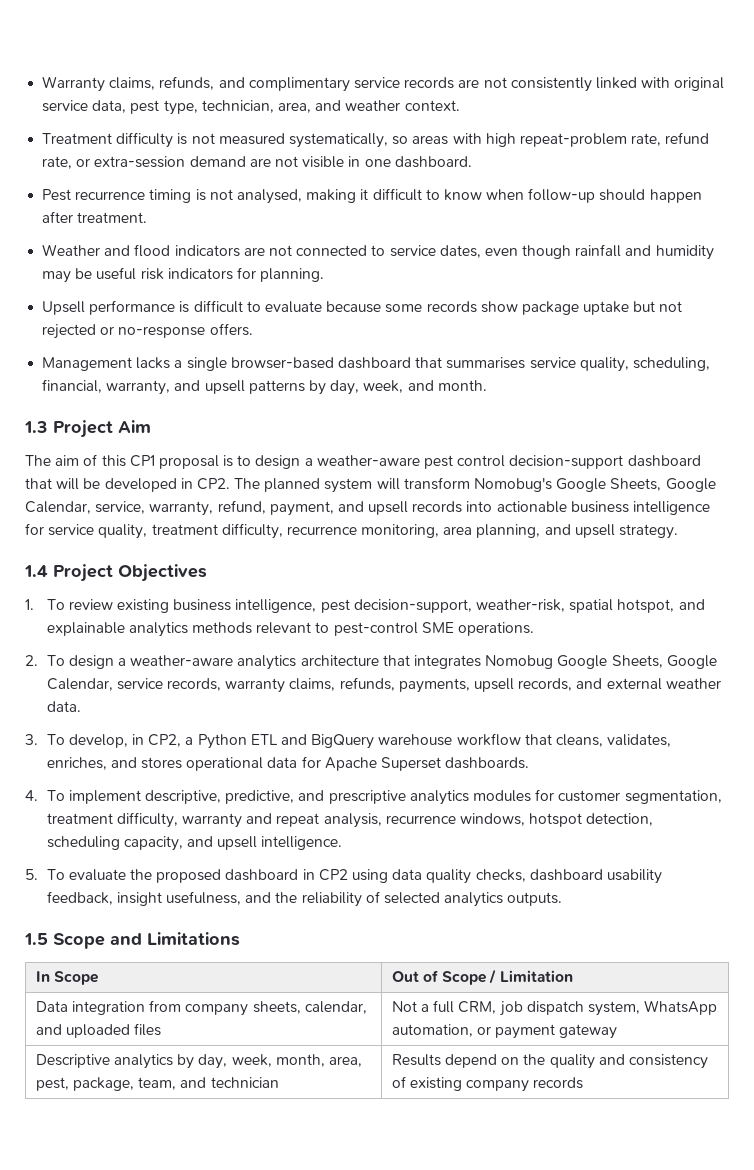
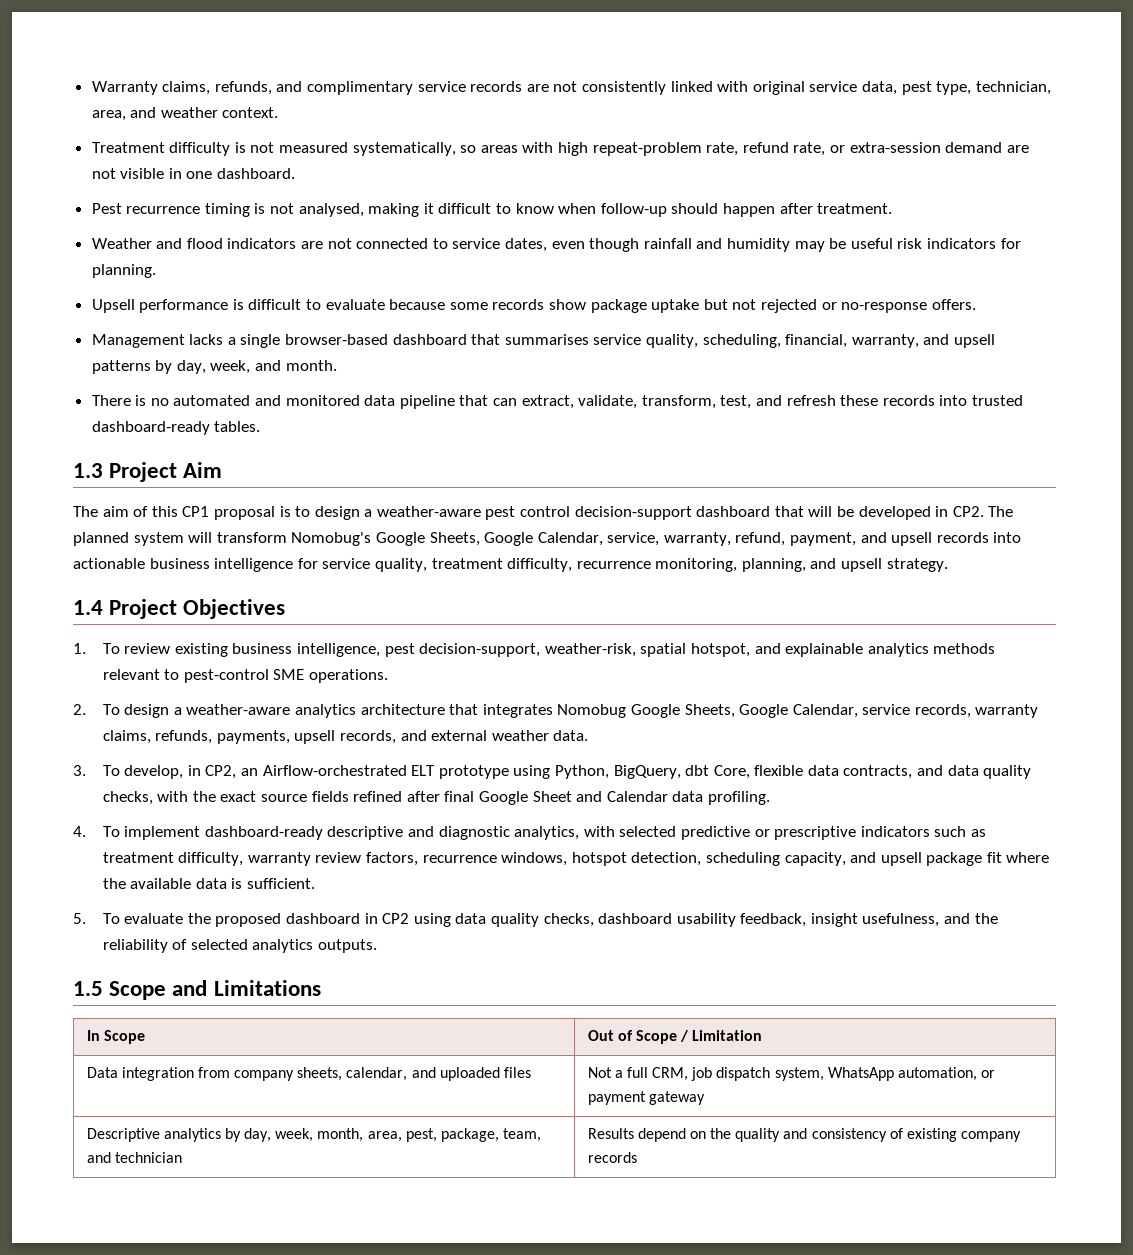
+ There is no automated and monitored data pipeline that can extract, validate, transform, test, and refresh these records into trusted dashboard-ready tables.
- The aim of this CP1 proposal is to design a weather-aware pest control decision-support dashboard that will be developed in CP2. The planned system will transform Nomobug's Google Sheets, Google Calendar, service, warranty, refund, payment, and upsell records into actionable business intelligence for service quality, treatment difficulty, recurrence monitoring, area planning, and upsell strategy.
+ The aim of this CP1 proposal is to design a weather-aware pest control decision-support dashboard that will be developed in CP2. The planned system will transform Nomobug's Google Sheets, Google Calendar, service, warranty, refund, payment, and upsell records into actionable business intelligence for service quality, treatment difficulty, recurrence monitoring, planning, and upsell strategy.
- 3. To develop, in CP2, a Python ETL and BigQuery warehouse workflow that cleans, validates, enriches, and stores operational data for Apache Superset dashboards.
- 4. To implement descriptive, predictive, and prescriptive analytics modules for customer segmentation, treatment difficulty, warranty and repeat analysis, recurrence windows, hotspot detection, scheduling capacity, and upsell intelligence.
+ 3. To develop, in CP2, an Airflow-orchestrated ELT prototype using Python, BigQuery, dbt Core, flexible data contracts, and data quality checks, with the exact source fields refined after final Google Sheet and Calendar data profiling.
+ 4. To implement dashboard-ready descriptive and diagnostic analytics, with selected predictive or prescriptive indicators such as treatment difficulty, warranty review factors, recurrence windows, hotspot detection, scheduling capacity, and upsell package fit where the available data is sufficient.

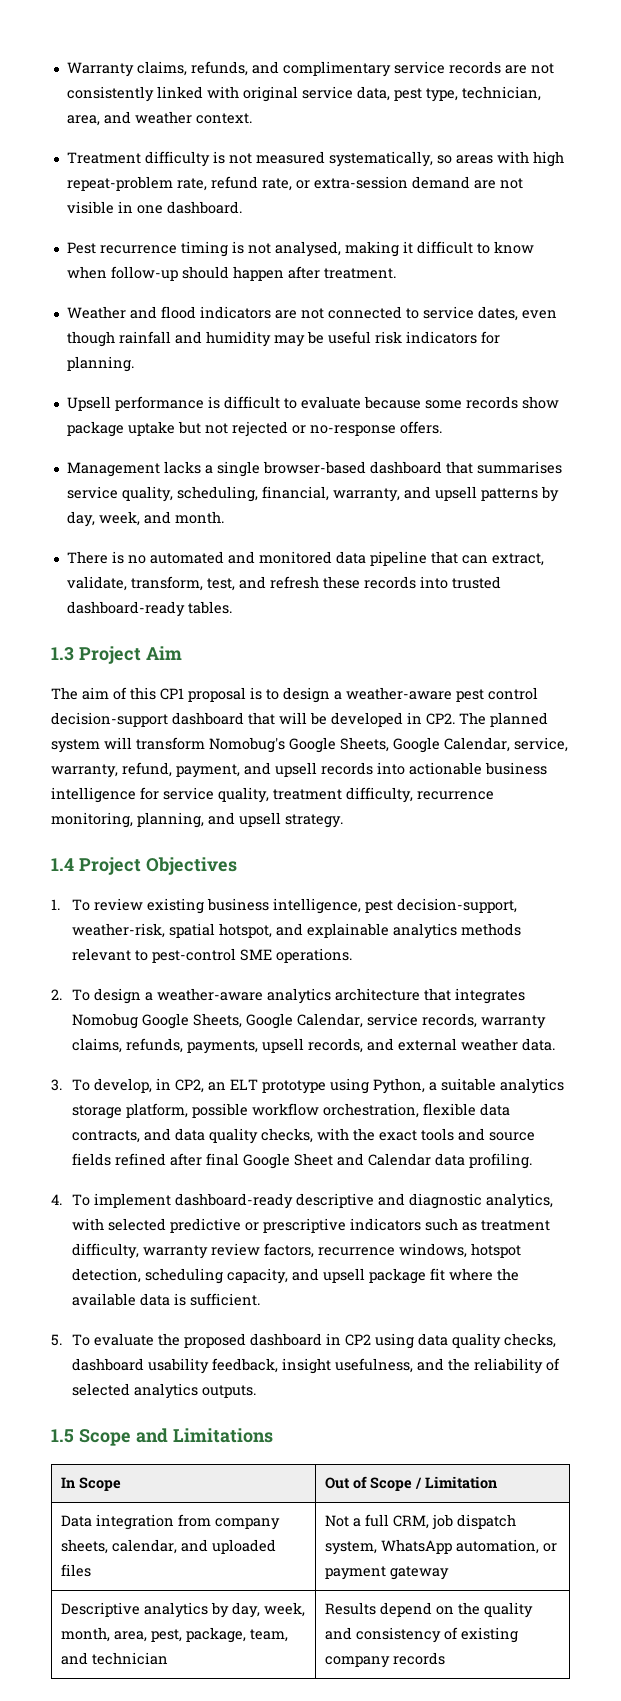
- 3. To develop, in CP2, an Airflow-orchestrated ELT prototype using Python, BigQuery, dbt Core, flexible data contracts, and data quality checks, with the exact source fields refined after final Google Sheet and Calendar data profiling.
+ 3. To develop, in CP2, an ELT prototype using Python, a suitable analytics storage platform, possible workflow orchestration, flexible data contracts, and data quality checks, with the exact tools and source fields refined after final Google Sheet and Calendar data profiling.

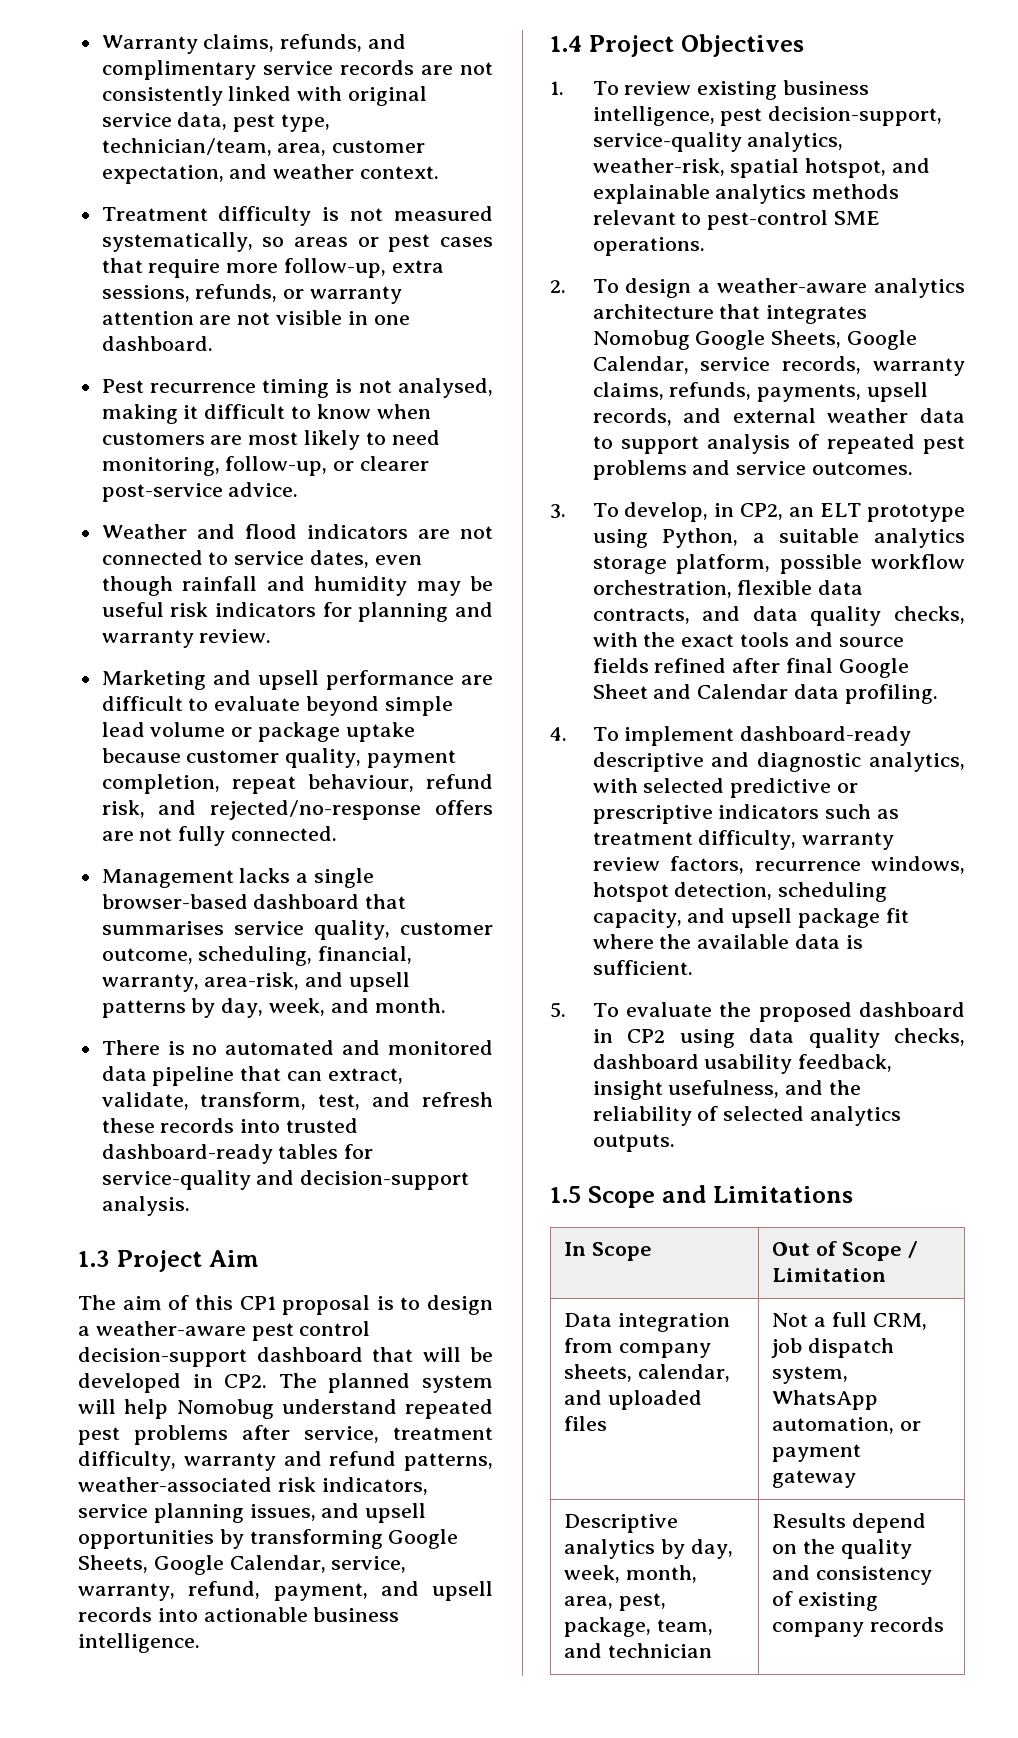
- Warranty claims, refunds, and complimentary service records are not consistently linked with original service data, pest type, technician, area, and weather context.
+ Warranty claims, refunds, and complimentary service records are not consistently linked with original service data, pest type, technician/team, area, customer expectation, and weather context.
- Treatment difficulty is not measured systematically, so areas with high repeat-problem rate, refund rate, or extra-session demand are not visible in one dashboard.
+ Treatment difficulty is not measured systematically, so areas or pest cases that require more follow-up, extra sessions, refunds, or warranty attention are not visible in one dashboard.
- Pest recurrence timing is not analysed, making it difficult to know when follow-up should happen after treatment.
+ Pest recurrence timing is not analysed, making it difficult to know when customers are most likely to need monitoring, follow-up, or clearer post-service advice.
- Weather and flood indicators are not connected to service dates, even though rainfall and humidity may be useful risk indicators for planning.
- Upsell performance is difficult to evaluate because some records show package uptake but not rejected or no-response offers.
+ Weather and flood indicators are not connected to service dates, even though rainfall and humidity may be useful risk indicators for planning and warranty review.
+ Marketing and upsell performance are difficult to evaluate beyond simple lead volume or package uptake because customer quality, payment completion, repeat behaviour, refund risk, and rejected/no-response offers are not fully connected.
- Management lacks a single browser-based dashboard that summarises service quality, scheduling, financial, warranty, and upsell patterns by day, week, and month.
+ Management lacks a single browser-based dashboard that summarises service quality, customer outcome, scheduling, financial, warranty, area-risk, and upsell patterns by day, week, and month.
- There is no automated and monitored data pipeline that can extract, validate, transform, test, and refresh these records into trusted dashboard-ready tables.
+ There is no automated and monitored data pipeline that can extract, validate, transform, test, and refresh these records into trusted dashboard-ready tables for service-quality and decision-support analysis.
- The aim of this CP1 proposal is to design a weather-aware pest control decision-support dashboard that will be developed in CP2. The planned system will transform Nomobug's Google Sheets, Google Calendar, service, warranty, refund, payment, and upsell records into actionable business intelligence for service quality, treatment difficulty, recurrence monitoring, planning, and upsell strategy.
+ The aim of this CP1 proposal is to design a weather-aware pest control decision-support dashboard that will be developed in CP2. The planned system will help Nomobug understand repeated pest problems after service, treatment difficulty, warranty and refund patterns, weather-associated risk indicators, service planning issues, and upsell opportunities by transforming Google Sheets, Google Calendar, service, warranty, refund, payment, and upsell records into actionable business intelligence.
- 1. To review existing business intelligence, pest decision-support, weather-risk, spatial hotspot, and explainable analytics methods relevant to pest-control SME operations.
+ 1. To review existing business intelligence, pest decision-support, service-quality analytics, weather-risk, spatial hotspot, and explainable analytics methods relevant to pest-control SME operations.
- 2. To design a weather-aware analytics architecture that integrates Nomobug Google Sheets, Google Calendar, service records, warranty claims, refunds, payments, upsell records, and external weather data.
+ 2. To design a weather-aware analytics architecture that integrates Nomobug Google Sheets, Google Calendar, service records, warranty claims, refunds, payments, upsell records, and external weather data to support analysis of repeated pest problems and service outcomes.

